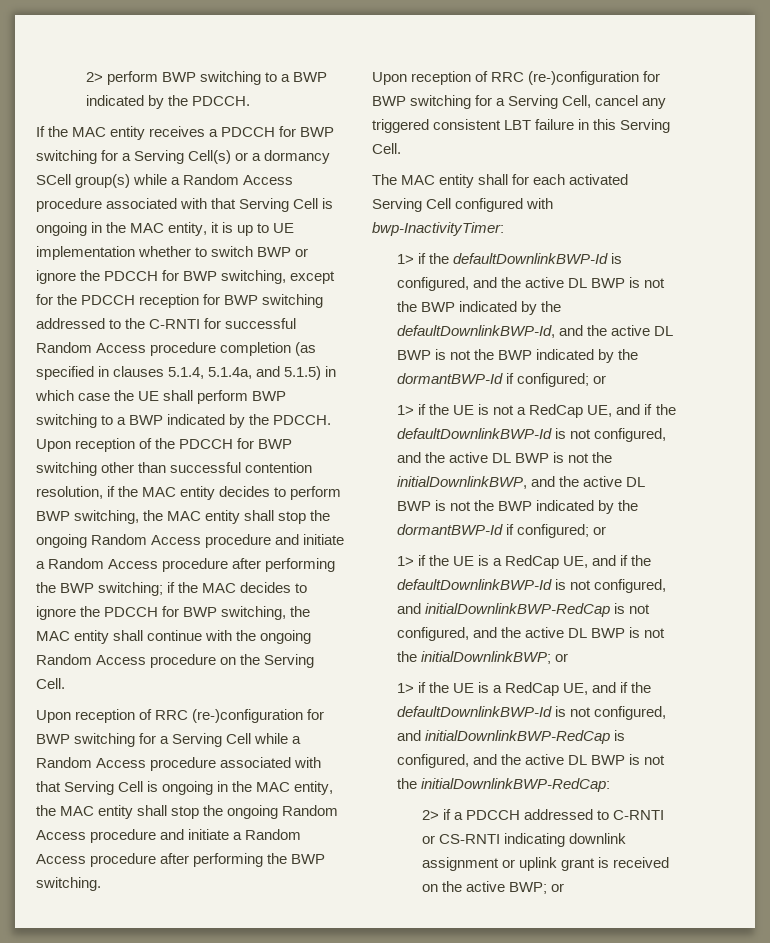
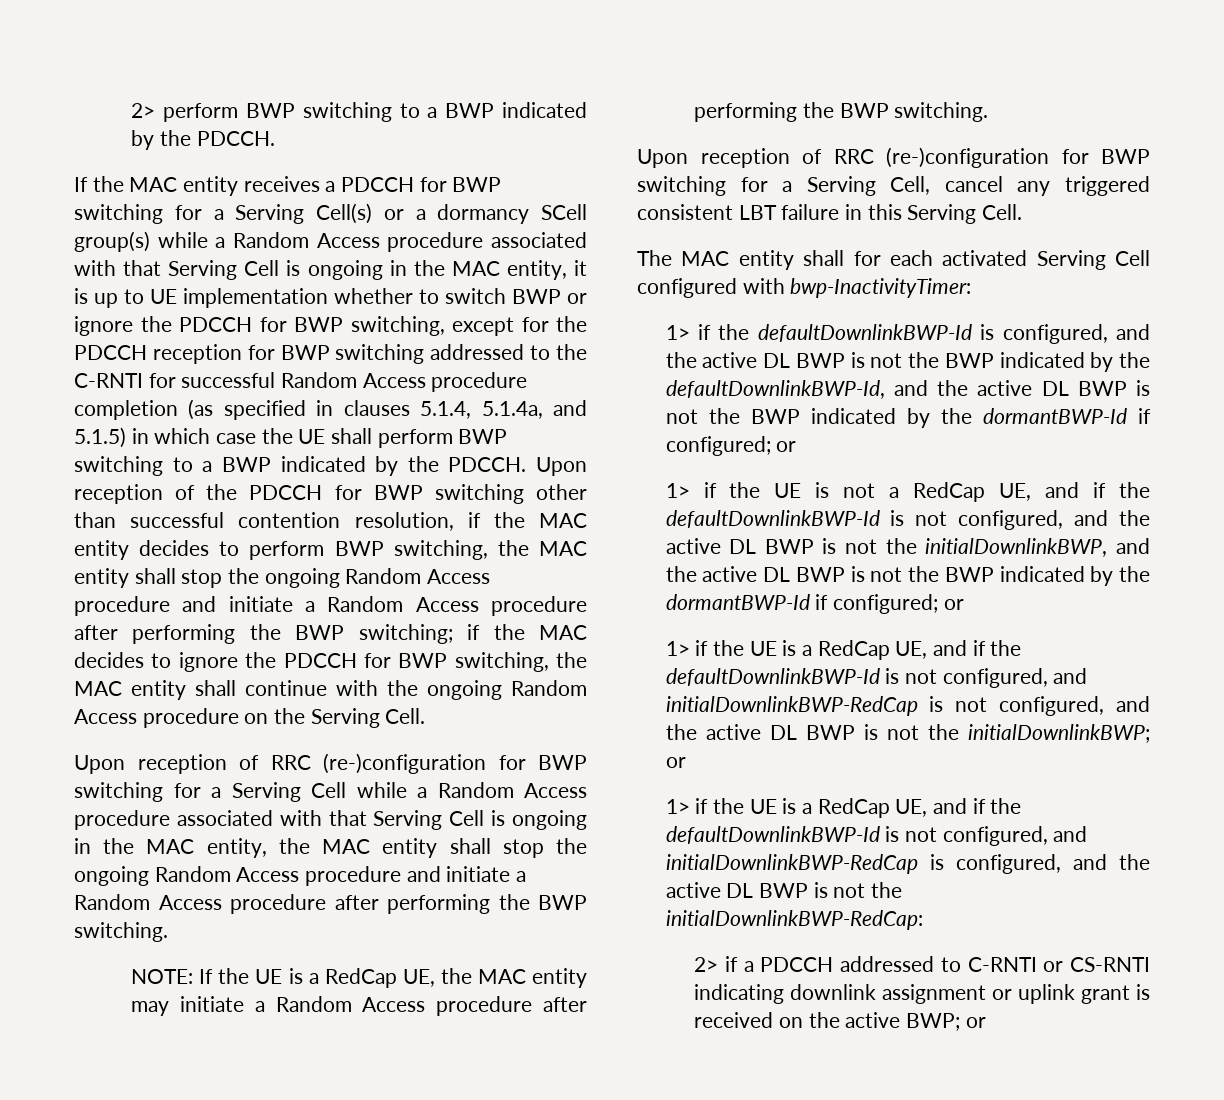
+ NOTE: If the UE is a RedCap UE, the MAC entity may initiate a Random Access procedure after performing the BWP switching.

